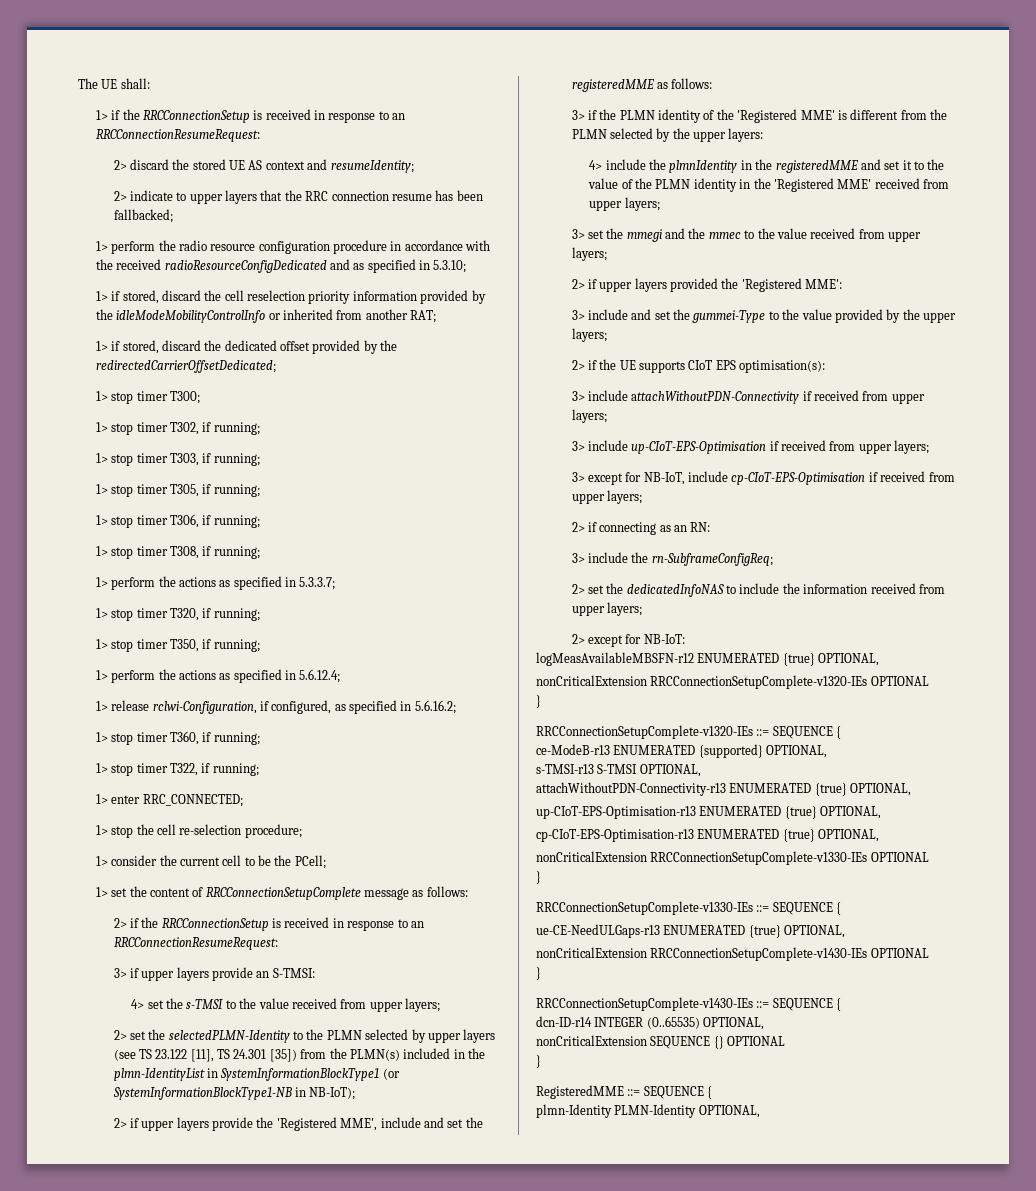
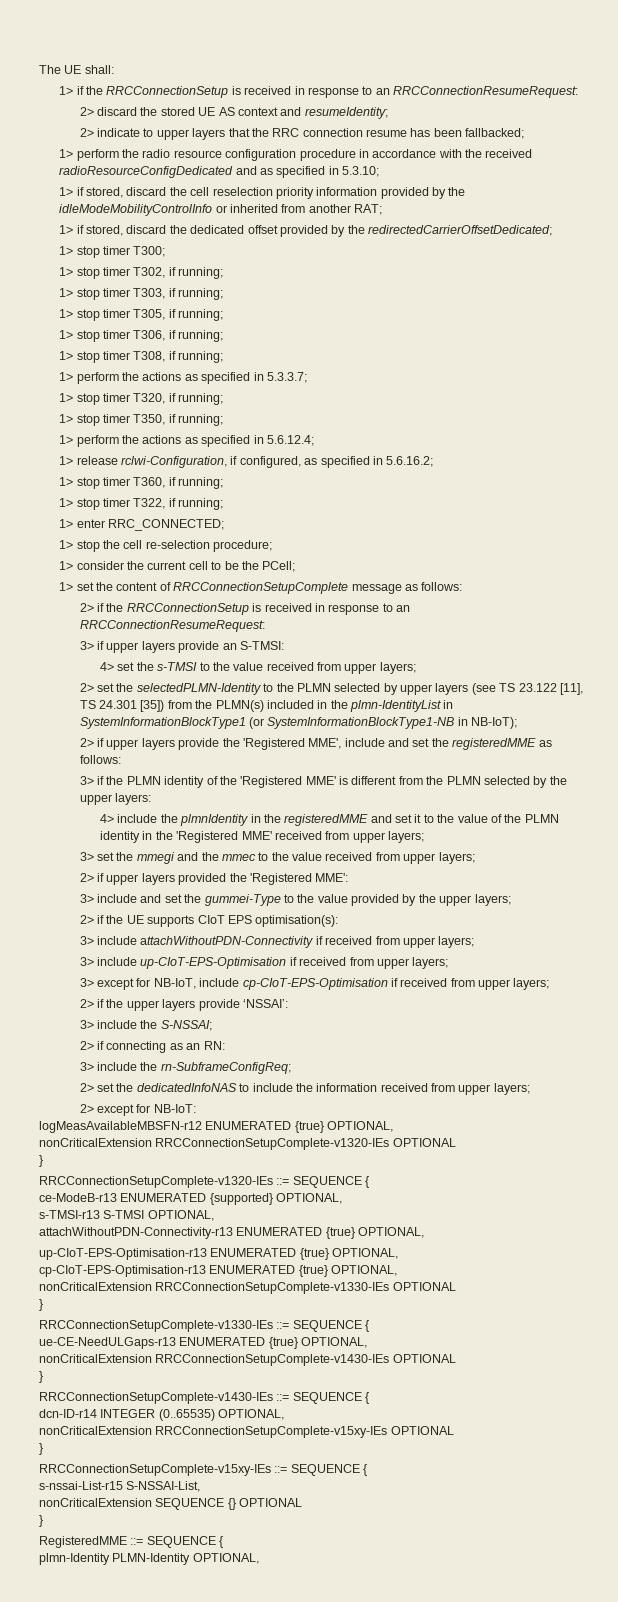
+ 2> if the upper layers provide ‘NSSAI’:
+ 3> include the S-NSSAI;
+ nonCriticalExtension RRCConnectionSetupComplete-v15xy-IEs OPTIONAL
+ }
+ RRCConnectionSetupComplete-v15xy-IEs ::= SEQUENCE {
+ s-nssai-List-r15 S-NSSAI-List,

